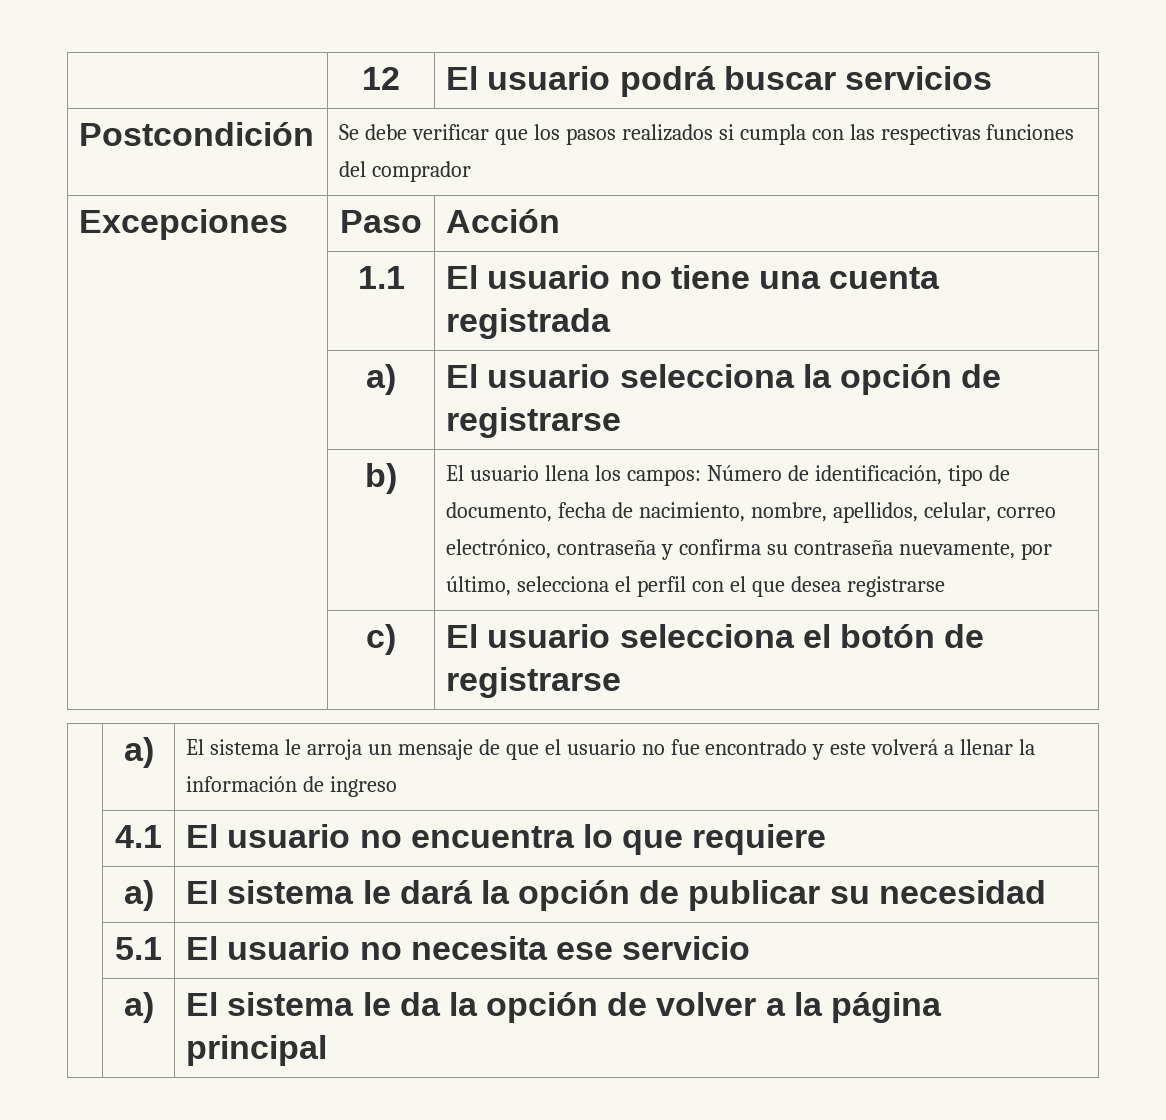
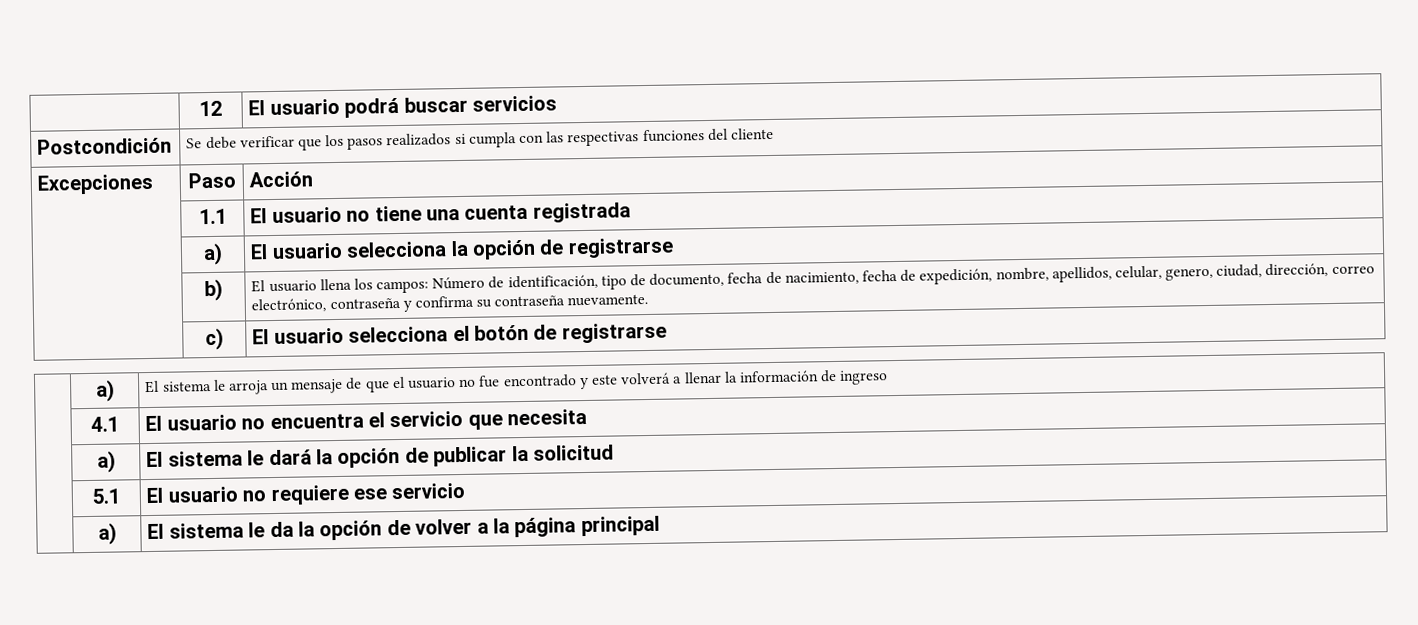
- Postcondición | Se debe verificar que los pasos realizados si cumpla con las respectivas funciones del comprador
+ Postcondición | Se debe verificar que los pasos realizados si cumpla con las respectivas funciones del cliente
- | b) | El usuario llena los campos: Número de identificación, tipo de documento, fecha de nacimiento, nombre, apellidos, celular, correo electrónico, contraseña y confirma su contraseña nuevamente, por último, selecciona el perfil con el que desea registrarse
+ | b) | El usuario llena los campos: Número de identificación, tipo de documento, fecha de nacimiento, fecha de expedición, nombre, apellidos, celular, genero, ciudad, dirección, correo electrónico, contraseña y confirma su contraseña nuevamente.
- | 4.1 | El usuario no encuentra lo que requiere
+ | 4.1 | El usuario no encuentra el servicio que necesita
- | a) | El sistema le dará la opción de publicar su necesidad
+ | a) | El sistema le dará la opción de publicar la solicitud
- | 5.1 | El usuario no necesita ese servicio
+ | 5.1 | El usuario no requiere ese servicio

